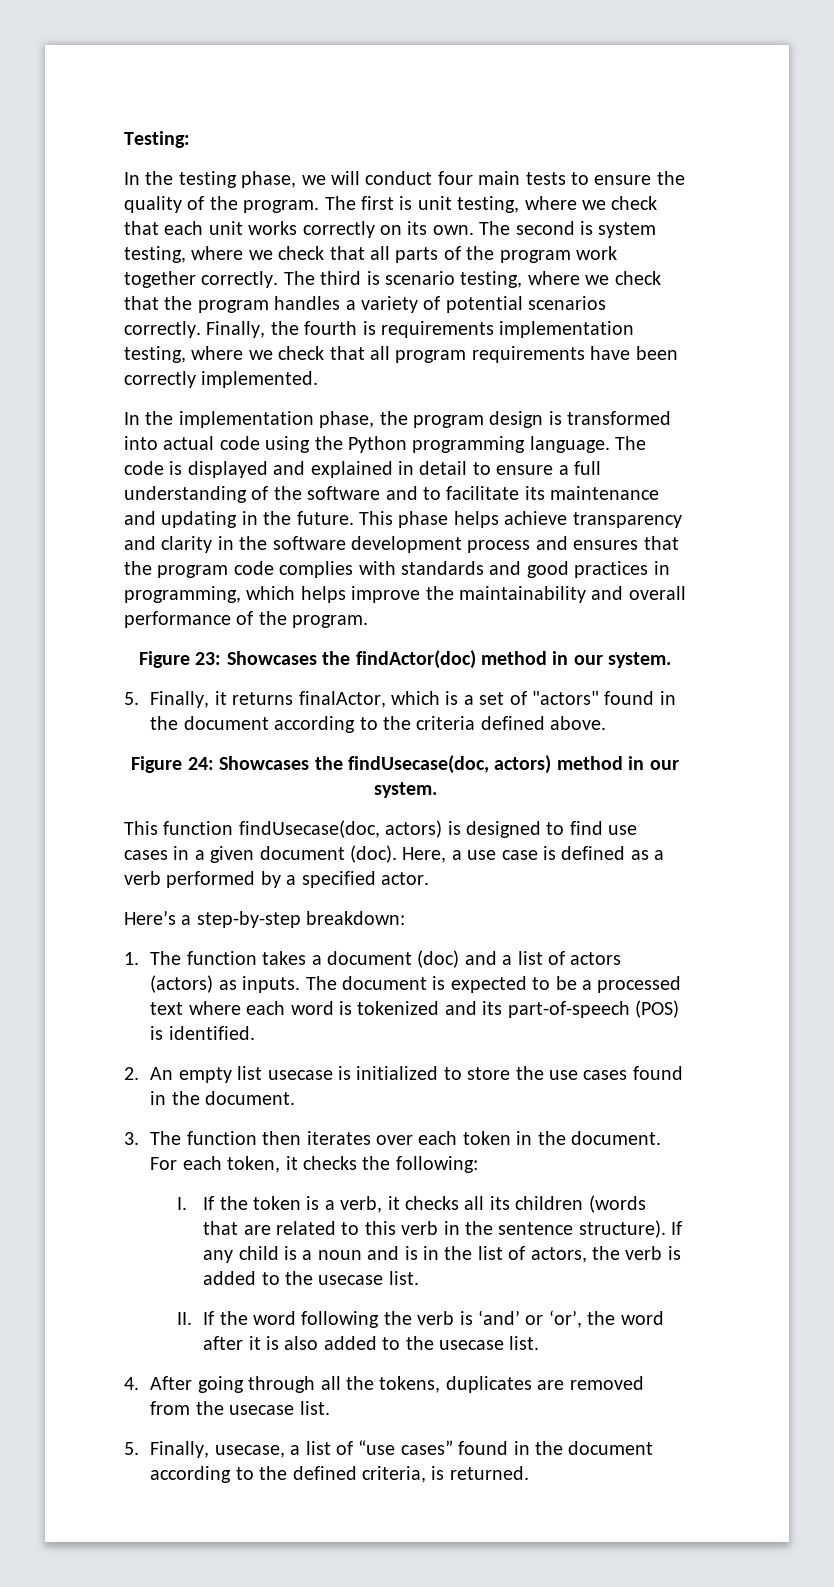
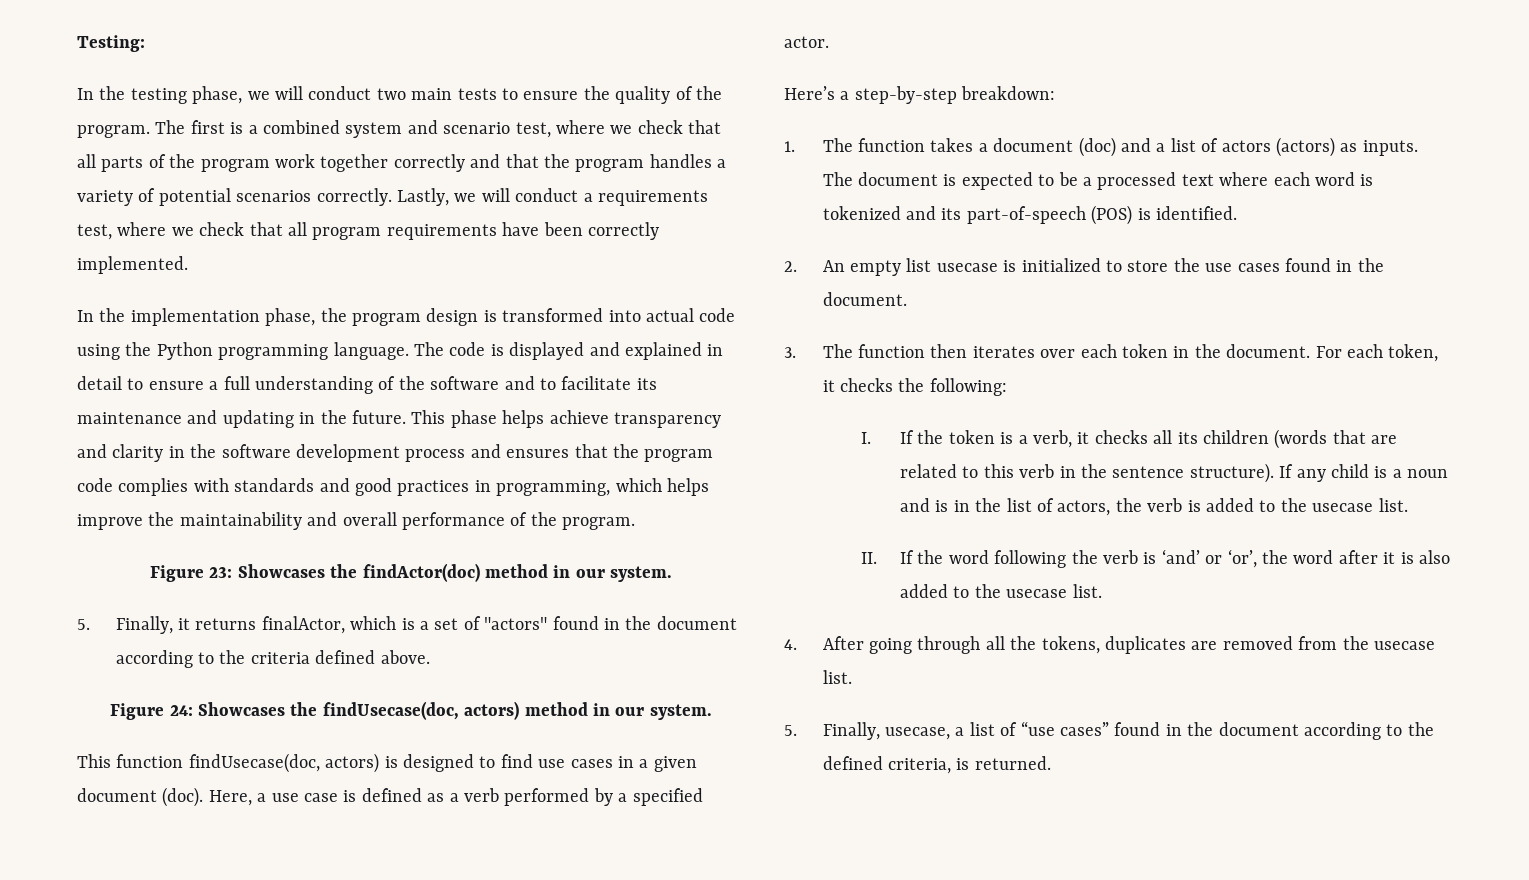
- In the testing phase, we will conduct four main tests to ensure the quality of the program.
+ In the testing phase, we will conduct two main tests to ensure the quality of the program.
- The first is unit testing, where we check that each unit works correctly on its own. The second is system testing, where we check that all parts of the program work together correctly. The third is scenario testing, where we check that the program handles a variety of potential scenarios correctly.
+ The first is a combined system and scenario test, where we check that all parts of the program work together correctly and that the program handles a variety of potential scenarios correctly.
- Finally, the fourth is requirements implementation testing, where we check that all program requirements have been correctly implemented.
+ Lastly, we will conduct a requirements test, where we check that all program requirements have been correctly implemented.

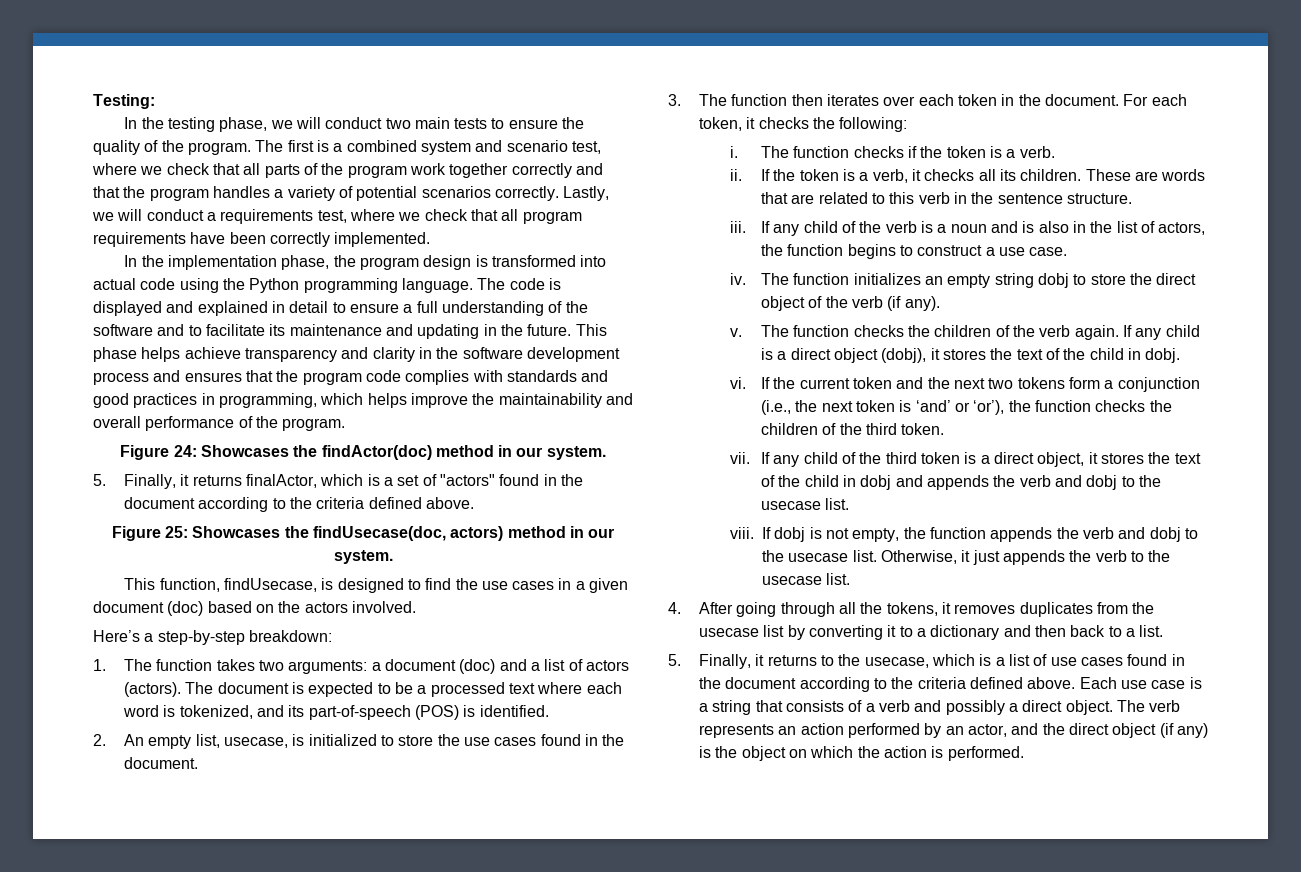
- Figure 23: Showcases the findActor(doc) method in our system.
+ Figure 24: Showcases the findActor(doc) method in our system.
- Figure 24: Showcases the findUsecase(doc, actors) method in our system.
+ Figure 25: Showcases the findUsecase(doc, actors) method in our system.
- This function findUsecase(doc, actors) is designed to find use cases in a given document (doc). Here, a use case is defined as a verb performed by a specified actor.
+ This function, findUsecase, is designed to find the use cases in a given document (doc) based on the actors involved.
- 1. The function takes a document (doc) and a list of actors (actors) as inputs.
+ 1. The function takes two arguments: a document (doc) and a list of actors (actors).
- The document is expected to be a processed text where each word is tokenized and its part-of-speech (POS) is identified.
+ The document is expected to be a processed text where each word is tokenized, and its part-of-speech (POS) is identified.
- 2. An empty list usecase is initialized to store the use cases found in the document.
+ 2. An empty list, usecase, is initialized to store the use cases found in the document.
- I. If the token is a verb, it checks all its children (words that are related to this verb in the sentence structure). If any child is a noun and is in the list of actors, the verb is added to the usecase list.
- II. If the word following the verb is ‘and’ or ‘or’, the word after it is also added to the usecase list.
+ i. The function checks if the token is a verb.
+ ii. If the token is a verb, it checks all its children. These are words that are related to this verb in the sentence structure.
+ iii. If any child of the verb is a noun and is also in the list of actors, the function begins to construct a use case.
+ iv. The function initializes an empty string dobj to store the direct object of the verb (if any).
+ v. The function checks the children of the verb again. If any child is a direct object (dobj), it stores the text of the child in dobj.
+ vi. If the current token and the next two tokens form a conjunction (i.e., the next token is ‘and’ or ‘or’), the function checks the children of the third token.
+ vii. If any child of the third token is a direct object, it stores the text of the child in dobj and appends the verb and dobj to the usecase list.
+ viii. If dobj is not empty, the function appends the verb and dobj to the usecase list. Otherwise, it just appends the verb to the usecase list.
- 4. After going through all the tokens, duplicates are removed from the usecase list.
- 5. Finally, usecase, a list of “use cases” found in the document according to the defined criteria, is returned.
+ 4. After going through all the tokens, it removes duplicates from the usecase list by converting it to a dictionary and then back to a list.
+ 5. Finally, it returns to the usecase, which is a list of use cases found in the document according to the criteria defined above. Each use case is a string that consists of a verb and possibly a direct object. The verb represents an action performed by an actor, and the direct object (if any) is the object on which the action is performed.

